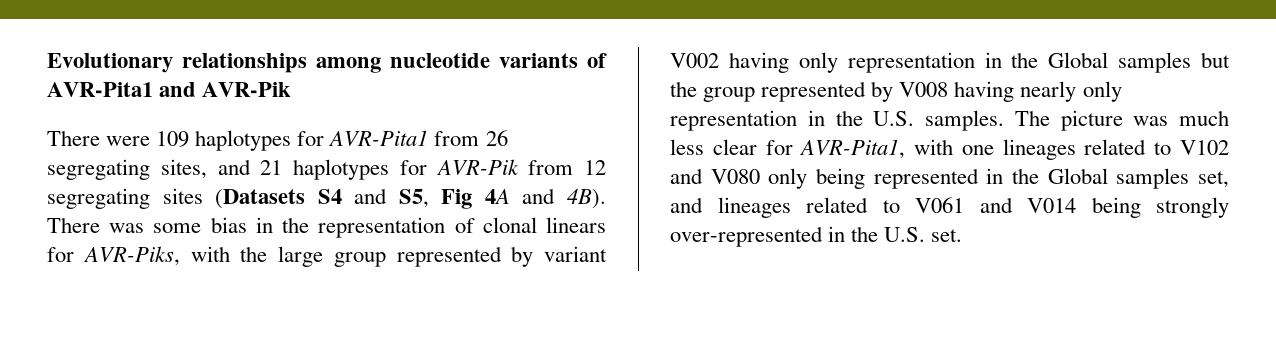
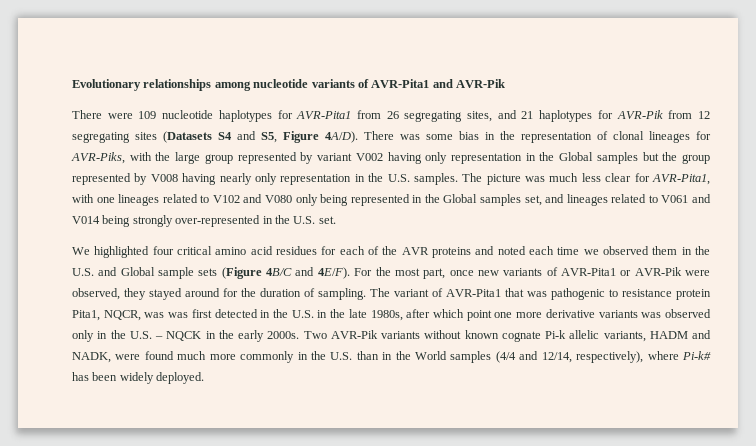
- There were 109 haplotypes for AVR-Pita1 from 26 segregating sites, and 21 haplotypes for AVR-Pik from 12 segregating sites (Datasets S4 and S5, Fig 4A and 4B).
+ There were 109 nucleotide haplotypes for AVR-Pita1 from 26 segregating sites, and 21 haplotypes for AVR-Pik from 12 segregating sites (Datasets S4 and S5, Figure 4A/D).
- There was some bias in the representation of clonal linears for AVR-Piks, with the large group represented by variant V002 having only representation in the Global samples but the group represented by V008 having nearly only representation in the U.S. samples.
+ There was some bias in the representation of clonal lineages for AVR-Piks, with the large group represented by variant V002 having only representation in the Global samples but the group represented by V008 having nearly only representation in the U.S. samples.
+ We highlighted four critical amino acid residues for each of the AVR proteins and noted each time we observed them in the U.S. and Global sample sets (Figure 4B/C and 4E/F). For the most part, once new variants of AVR-Pita1 or AVR-Pik were observed, they stayed around for the duration of sampling. The variant of AVR-Pita1 that was pathogenic to resistance protein Pita1, NQCR, was was first detected in the U.S. in the late 1980s, after which point one more derivative variants was observed only in the U.S. – NQCK in the early 2000s. Two AVR-Pik variants without known cognate Pi-k allelic variants, HADM and NADK, were found much more commonly in the U.S. than in the World samples (4/4 and 12/14, respectively), where Pi-k# has been widely deployed.

